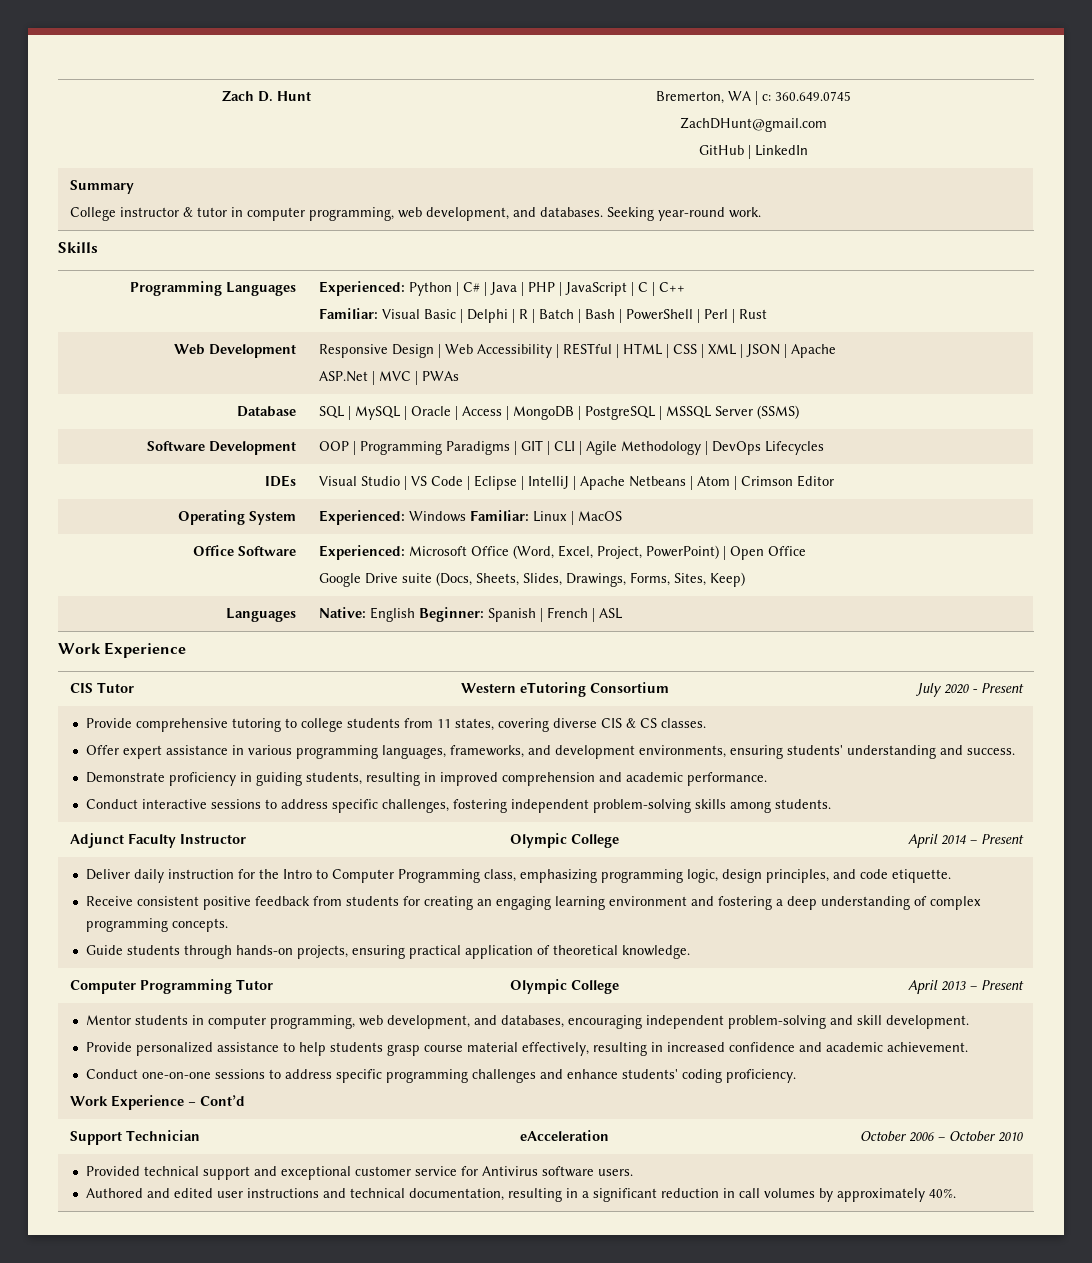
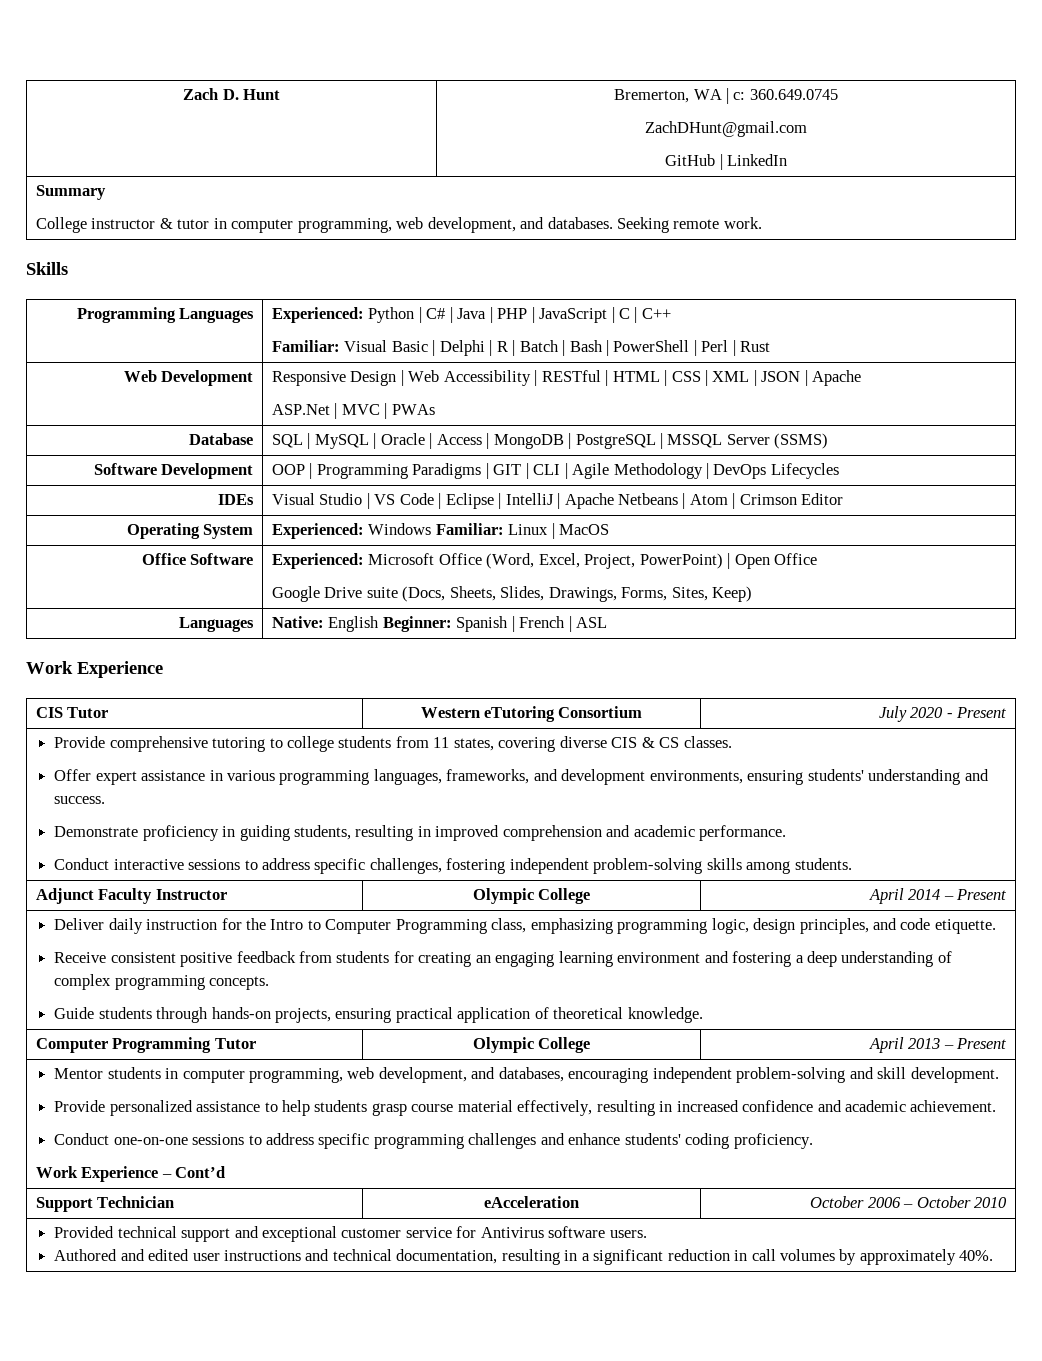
  Summary
- College instructor & tutor in computer programming, web development, and databases. Seeking year-round work.
+ College instructor & tutor in computer programming, web development, and databases. Seeking remote work.

